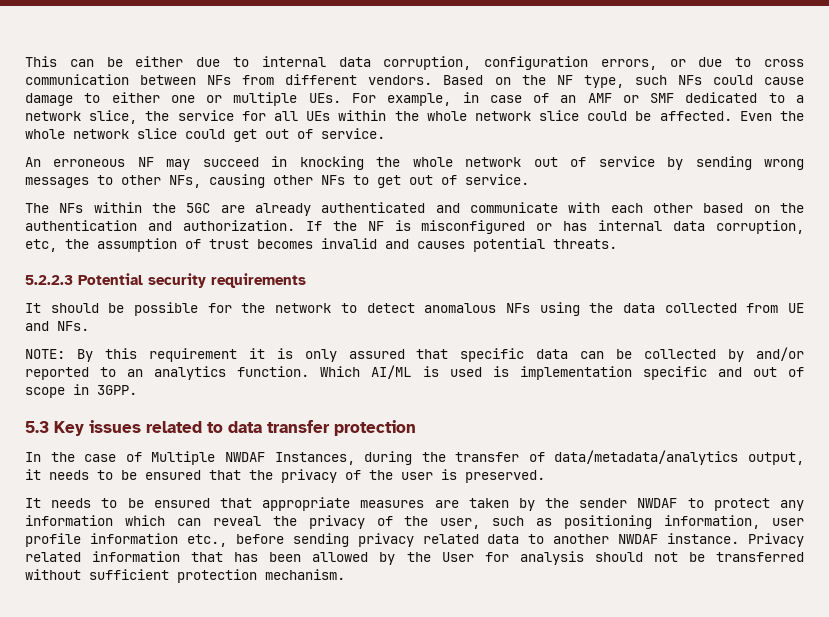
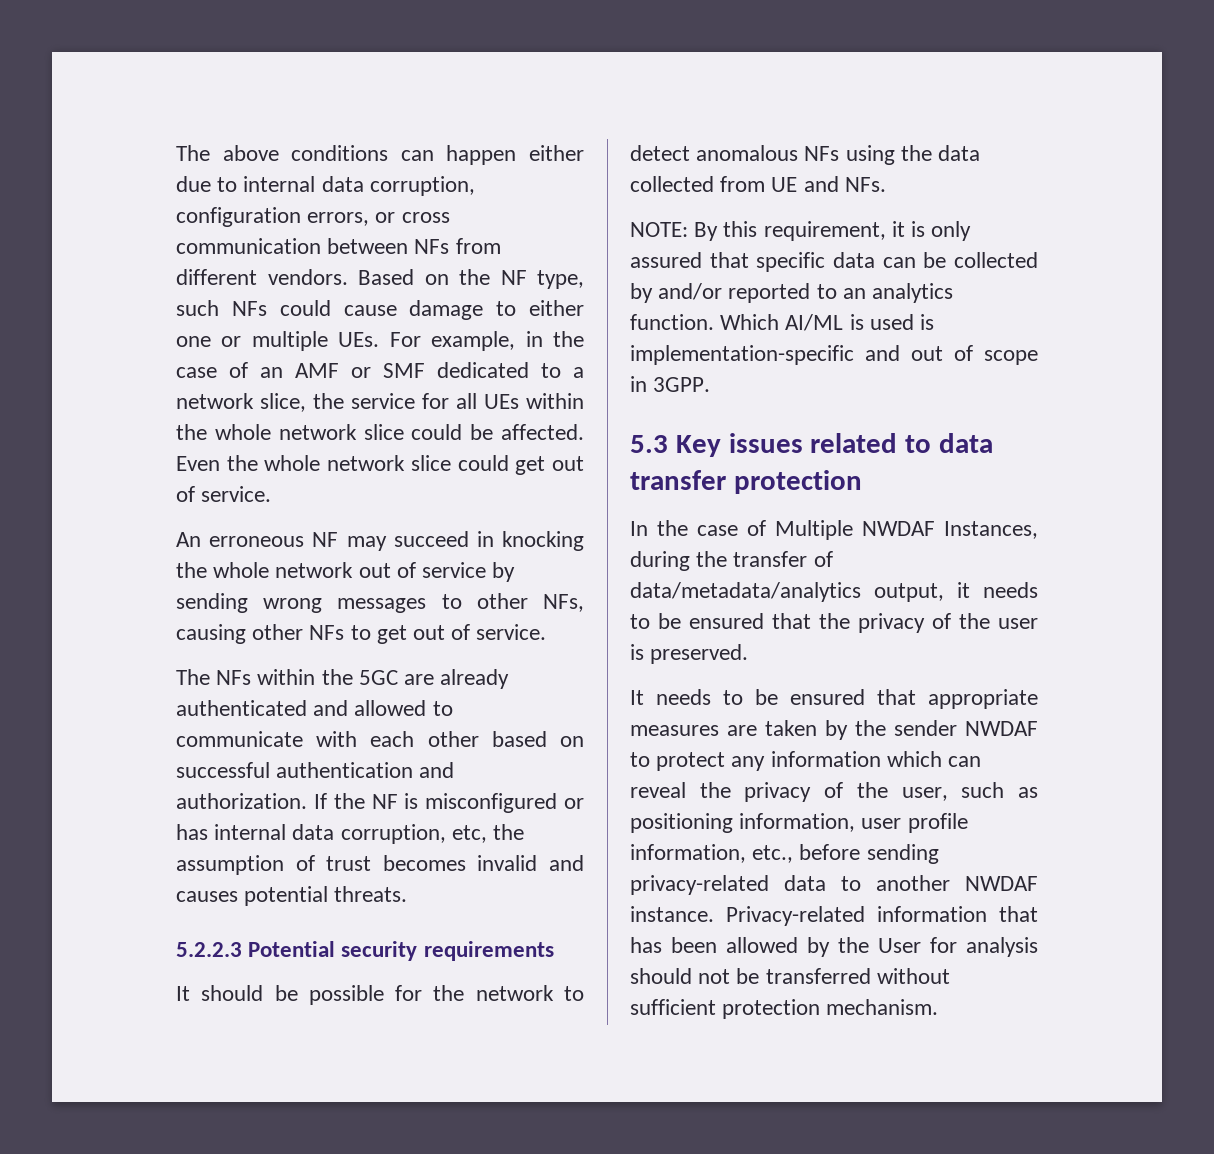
- This can be either due to internal data corruption, configuration errors, or due to cross communication between NFs from different vendors.
+ The above conditions can happen either due to internal data corruption, configuration errors, or cross communication between NFs from different vendors.
- Based on the NF type, such NFs could cause damage to either one or multiple UEs. For example, in case of an AMF or SMF dedicated to a network slice, the service for all UEs within the whole network slice could be affected.
+ Based on the NF type, such NFs could cause damage to either one or multiple UEs. For example, in the case of an AMF or SMF dedicated to a network slice, the service for all UEs within the whole network slice could be affected.
- The NFs within the 5GC are already authenticated and communicate with each other based on the authentication and authorization.
+ The NFs within the 5GC are already authenticated and allowed to communicate with each other based on successful authentication and authorization.
- NOTE: By this requirement it is only assured that specific data can be collected by and/or reported to an analytics function.
+ NOTE: By this requirement, it is only assured that specific data can be collected by and/or reported to an analytics function.
- Which AI/ML is used is implementation specific and out of scope in 3GPP.
+ Which AI/ML is used is implementation-specific and out of scope in 3GPP.
- It needs to be ensured that appropriate measures are taken by the sender NWDAF to protect any information which can reveal the privacy of the user, such as positioning information, user profile information etc., before sending privacy related data to another NWDAF instance.
+ It needs to be ensured that appropriate measures are taken by the sender NWDAF to protect any information which can reveal the privacy of the user, such as positioning information, user profile information, etc., before sending privacy-related data to another NWDAF instance.
- Privacy related information that has been allowed by the User for analysis should not be transferred without sufficient protection mechanism.
+ Privacy-related information that has been allowed by the User for analysis should not be transferred without sufficient protection mechanism.

